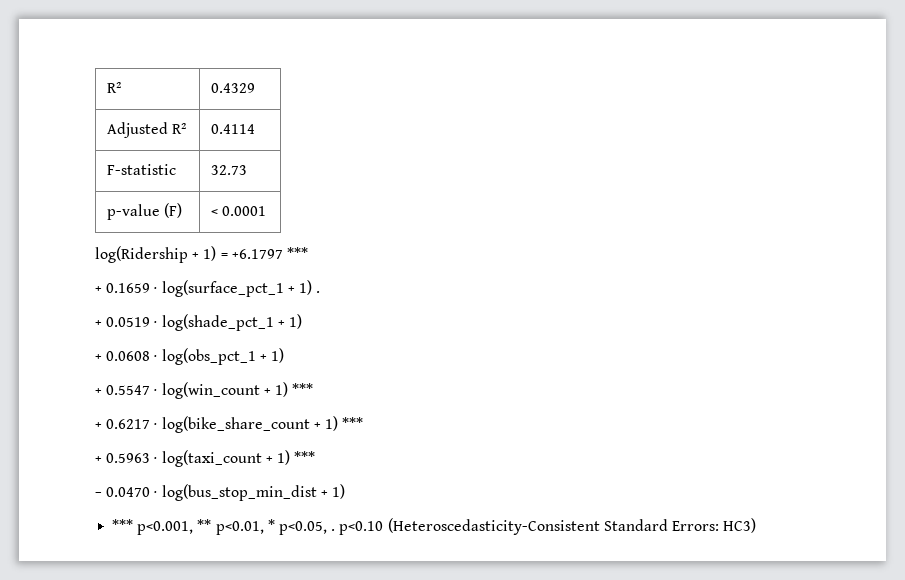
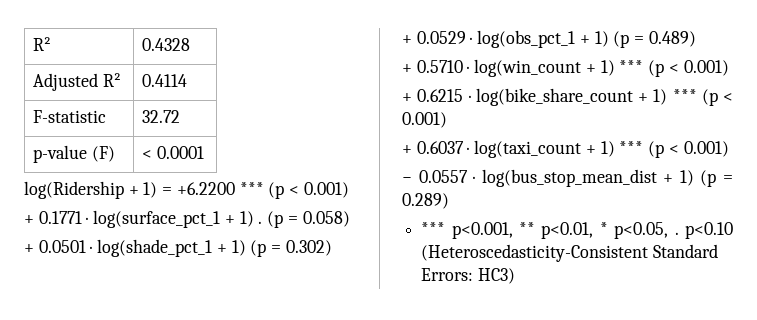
- R² | 0.4329
+ R² | 0.4328
- F-statistic | 32.73
+ F-statistic | 32.72
- log(Ridership + 1) = +6.1797 ***
- + 0.1659 · log(surface_pct_1 + 1) .
- + 0.0519 · log(shade_pct_1 + 1)
- + 0.0608 · log(obs_pct_1 + 1)
- + 0.5547 · log(win_count + 1) ***
- + 0.6217 · log(bike_share_count + 1) ***
- + 0.5963 · log(taxi_count + 1) ***
- − 0.0470 · log(bus_stop_min_dist + 1)
+ log(Ridership + 1) = +6.2200 *** (p < 0.001)
+ + 0.1771 · log(surface_pct_1 + 1) . (p = 0.058)
+ + 0.0501 · log(shade_pct_1 + 1) (p = 0.302)
+ + 0.0529 · log(obs_pct_1 + 1) (p = 0.489)
+ + 0.5710 · log(win_count + 1) *** (p < 0.001)
+ + 0.6215 · log(bike_share_count + 1) *** (p < 0.001)
+ + 0.6037 · log(taxi_count + 1) *** (p < 0.001)
+ − 0.0557 · log(bus_stop_mean_dist + 1) (p = 0.289)

